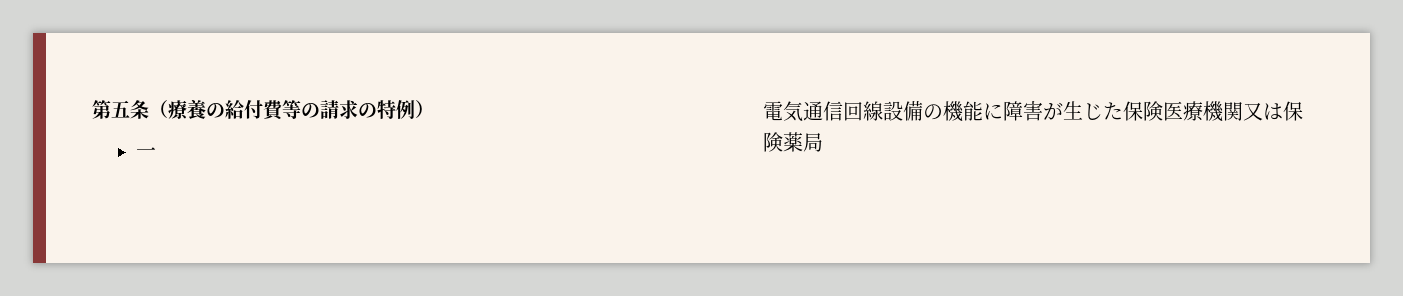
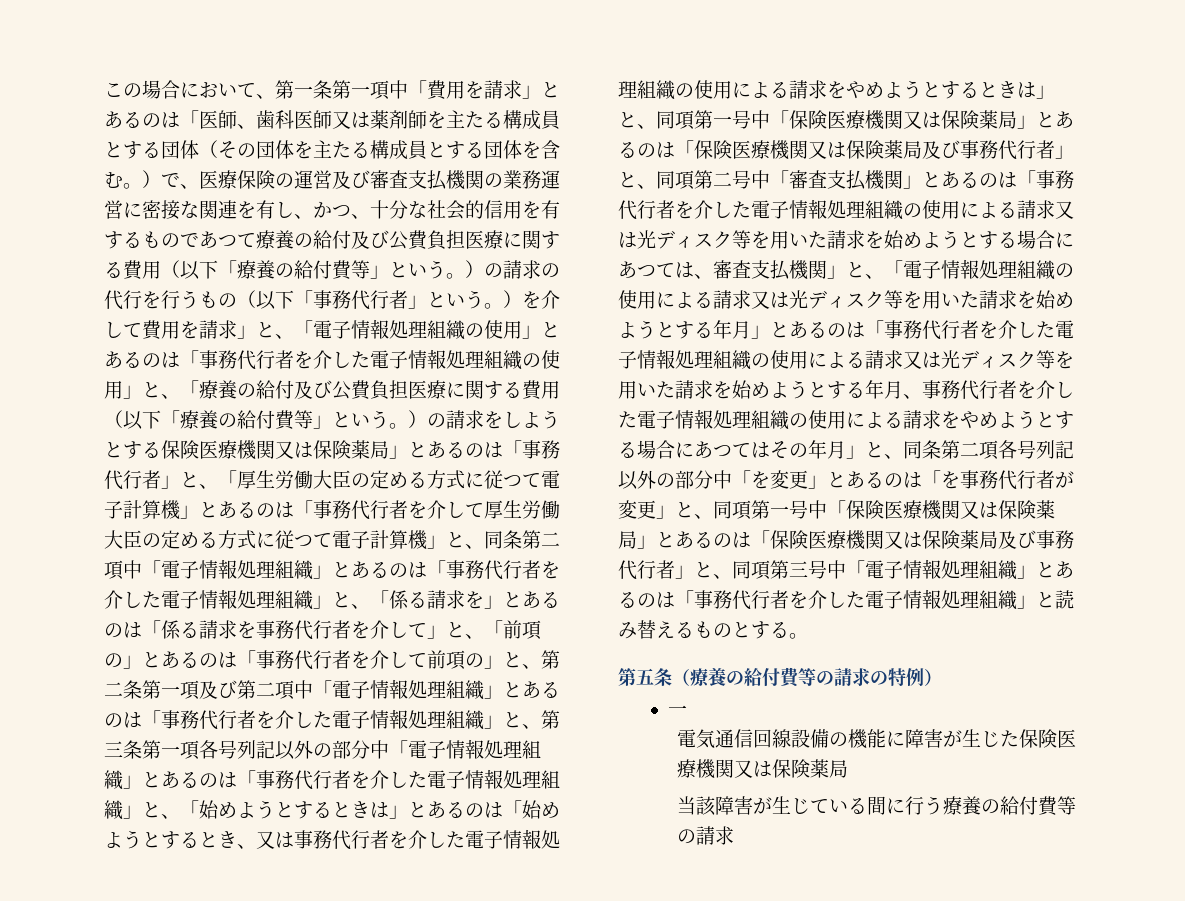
+ この場合において、第一条第一項中「費用を請求」とあるのは「医師、歯科医師又は薬剤師を主たる構成員とする団体（その団体を主たる構成員とする団体を含む。）で、医療保険の運営及び審査支払機関の業務運営に密接な関連を有し、かつ、十分な社会的信用を有するものであつて療養の給付及び公費負担医療に関する費用（以下「療養の給付費等」という。）の請求の代行を行うもの（以下「事務代行者」という。）を介して費用を請求」と、「電子情報処理組織の使用」とあるのは「事務代行者を介した電子情報処理組織の使用」と、「療養の給付及び公費負担医療に関する費用（以下「療養の給付費等」という。）の請求をしようとする保険医療機関又は保険薬局」とあるのは「事務代行者」と、「厚生労働大臣の定める方式に従つて電子計算機」とあるのは「事務代行者を介して厚生労働大臣の定める方式に従つて電子計算機」と、同条第二項中「電子情報処理組織」とあるのは「事務代行者を介した電子情報処理組織」と、「係る請求を」とあるのは「係る請求を事務代行者を介して」と、「前項の」とあるのは「事務代行者を介して前項の」と、第二条第一項及び第二項中「電子情報処理組織」とあるのは「事務代行者を介した電子情報処理組織」と、第三条第一項各号列記以外の部分中「電子情報処理組織」とあるのは「事務代行者を介した電子情報処理組織」と、「始めようとするときは」とあるのは「始めようとするとき、又は事務代行者を介した電子情報処理組織の使用による請求をやめようとするときは」と、同項第一号中「保険医療機関又は保険薬局」とあるのは「保険医療機関又は保険薬局及び事務代行者」と、同項第二号中「審査支払機関」とあるのは「事務代行者を介した電子情報処理組織の使用による請求又は光ディスク等を用いた請求を始めようとする場合にあつては、審査支払機関」と、「電子情報処理組織の使用による請求又は光ディスク等を用いた請求を始めようとする年月」とあるのは「事務代行者を介した電子情報処理組織の使用による請求又は光ディスク等を用いた請求を始めようとする年月、事務代行者を介した電子情報処理組織の使用による請求をやめようとする場合にあつてはその年月」と、同条第二項各号列記以外の部分中「を変更」とあるのは「を事務代行者が変更」と、同項第一号中「保険医療機関又は保険薬局」とあるのは「保険医療機関又は保険薬局及び事務代行者」と、同項第三号中「電子情報処理組織」とあるのは「事務代行者を介した電子情報処理組織」と読み替えるものとする。
+ 当該障害が生じている間に行う療養の給付費等の請求

